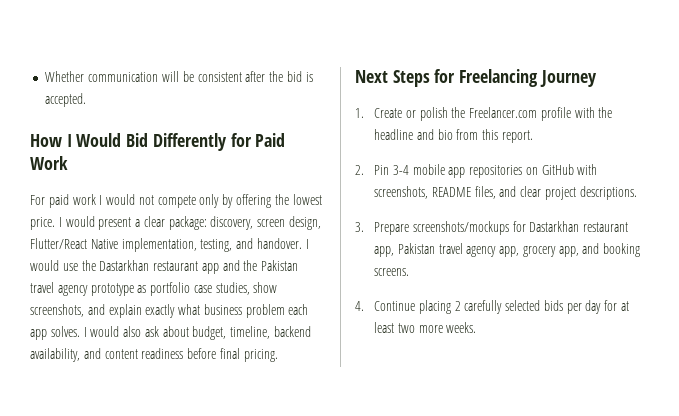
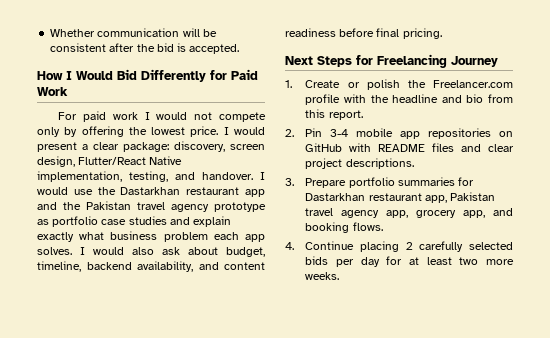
- I would use the Dastarkhan restaurant app and the Pakistan travel agency prototype as portfolio case studies, show screenshots, and explain exactly what business problem each app solves.
+ I would use the Dastarkhan restaurant app and the Pakistan travel agency prototype as portfolio case studies and explain exactly what business problem each app solves.
- 2. Pin 3-4 mobile app repositories on GitHub with screenshots, README files, and clear project descriptions.
+ 2. Pin 3-4 mobile app repositories on GitHub with README files and clear project descriptions.
- 3. Prepare screenshots/mockups for Dastarkhan restaurant app, Pakistan travel agency app, grocery app, and booking screens.
+ 3. Prepare portfolio summaries for Dastarkhan restaurant app, Pakistan travel agency app, grocery app, and booking flows.

